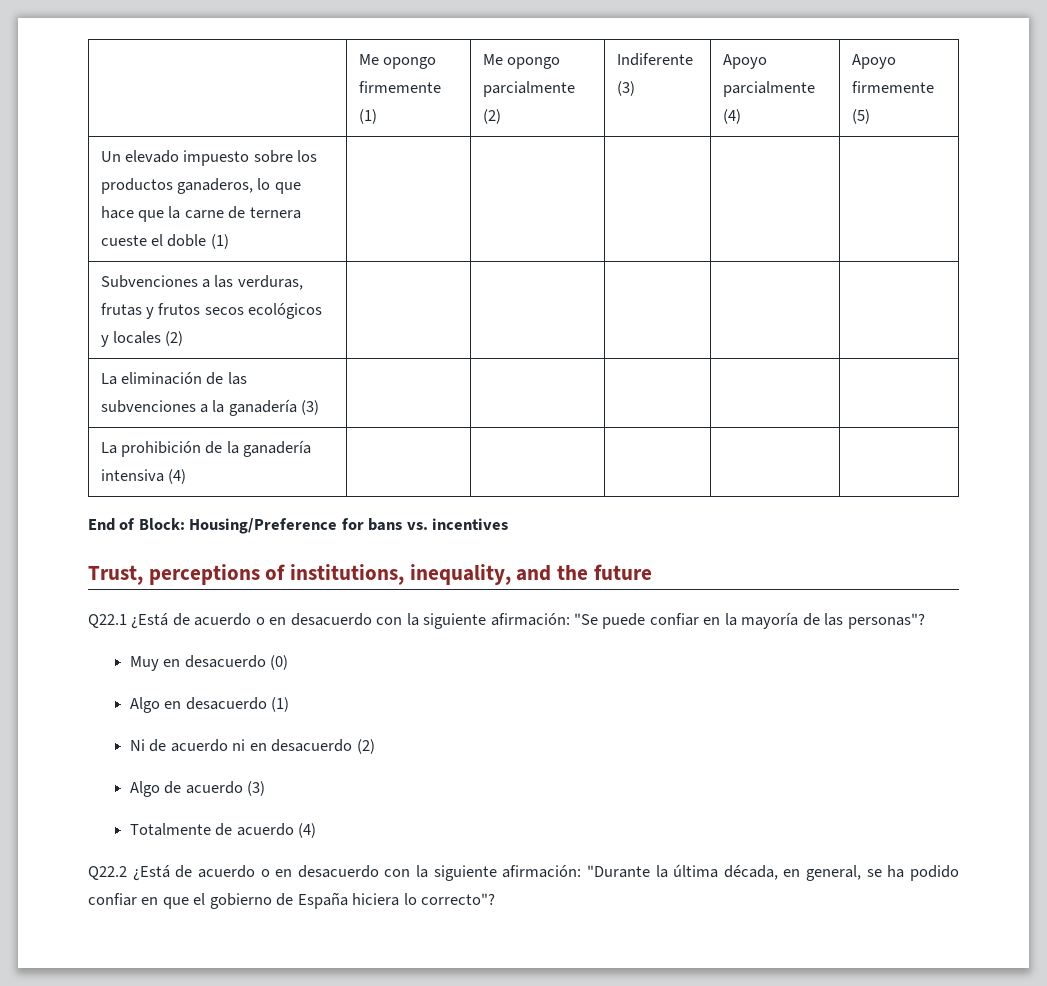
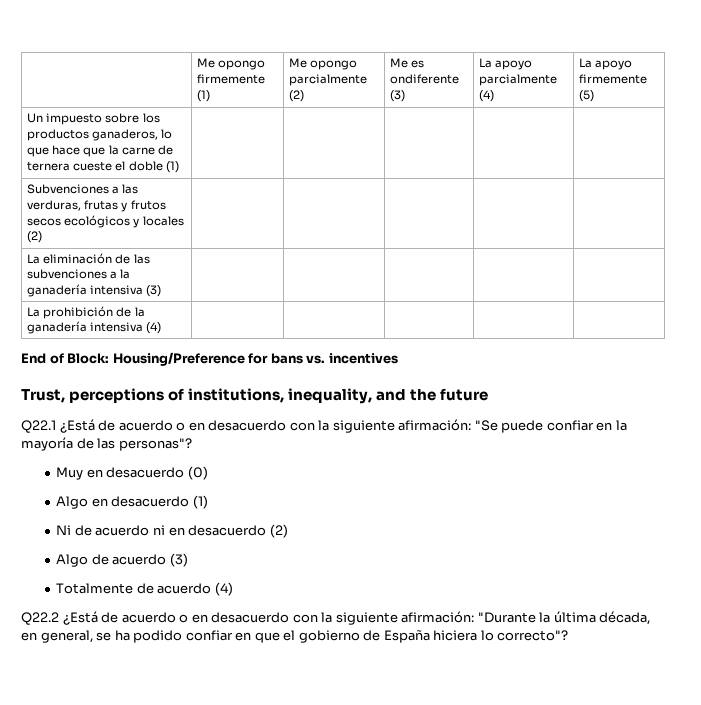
- | Me opongo firmemente (1) | Me opongo parcialmente (2) | Indiferente (3) | Apoyo parcialmente (4) | Apoyo firmemente (5)
+ | Me opongo firmemente (1) | Me opongo parcialmente (2) | Me es ondiferente (3) | La apoyo parcialmente (4) | La apoyo firmemente (5)
- Un elevado impuesto sobre los productos ganaderos, lo que hace que la carne de ternera cueste el doble (1) | | | | |
+ Un impuesto sobre los productos ganaderos, lo que hace que la carne de ternera cueste el doble (1) | | | | |
- La eliminación de las subvenciones a la ganadería (3) | | | | |
+ La eliminación de las subvenciones a la ganadería intensiva (3) | | | | |

